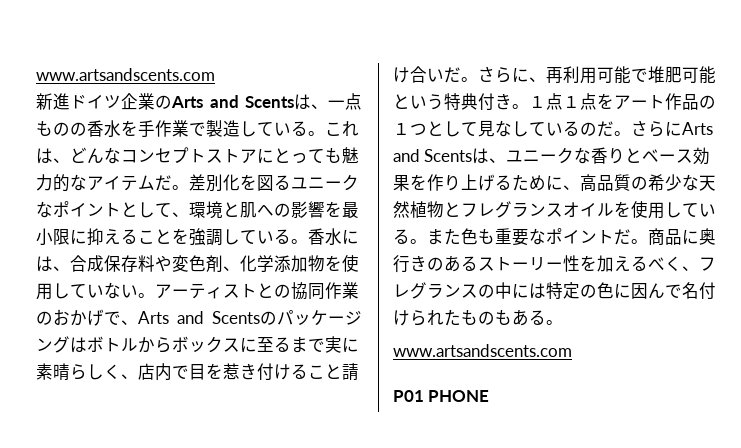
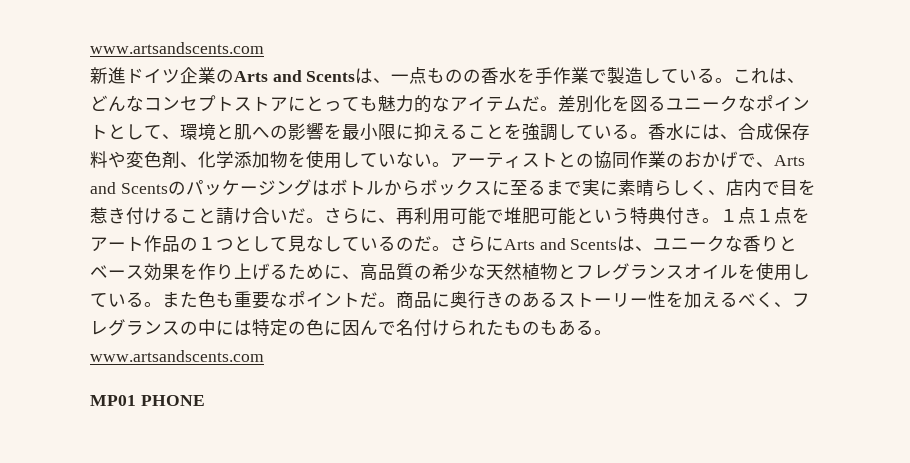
- P01 PHONE
+ MP01 PHONE

